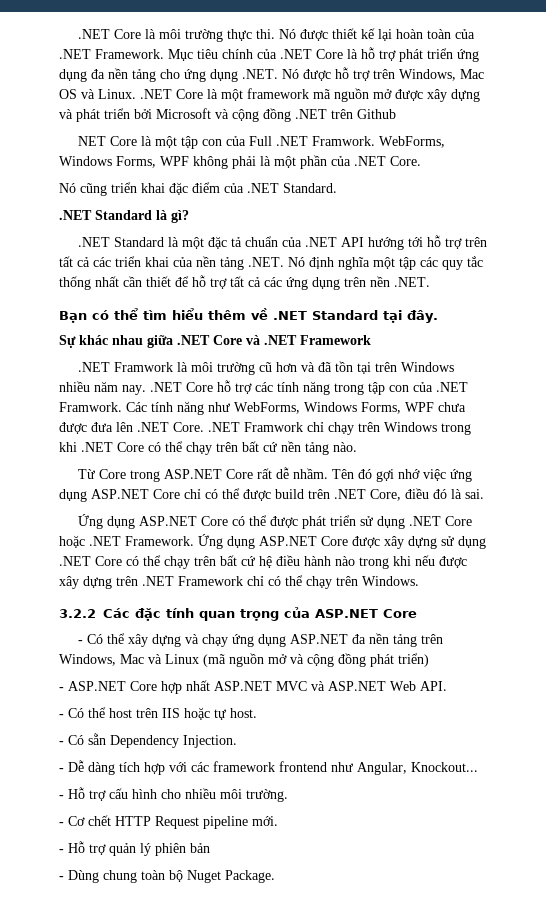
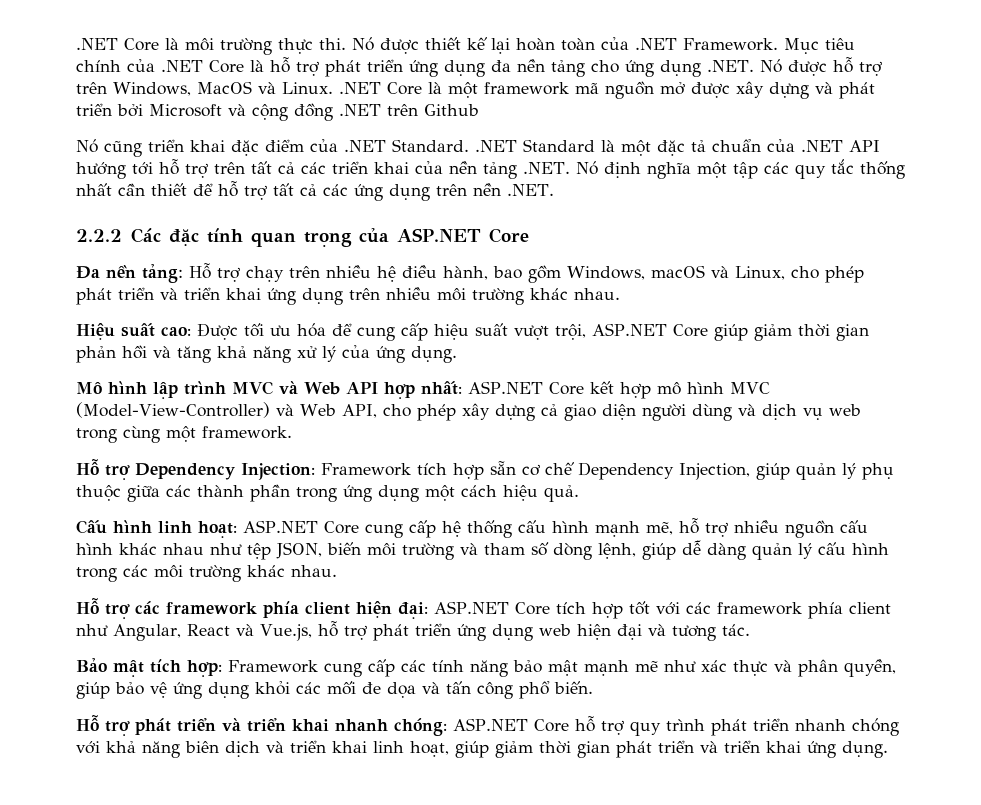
- Mục tiêu chính của .NET Core là hỗ trợ phát triển ứng dụng đa nền tảng cho ứng dụng .NET. Nó được hỗ trợ trên Windows, Mac OS và Linux. .NET Core là một framework mã nguồn mở được xây dựng và phát triển bởi Microsoft và cộng đồng .NET trên Github
+ Mục tiêu chính của .NET Core là hỗ trợ phát triển ứng dụng đa nền tảng cho ứng dụng .NET. Nó được hỗ trợ trên Windows, MacOS và Linux. .NET Core là một framework mã nguồn mở được xây dựng và phát triển bởi Microsoft và cộng đồng .NET trên Github
- NET Core là một tập con của Full .NET Framwork. WebForms, Windows Forms, WPF không phải là một phần của .NET Core.
- Nó cũng triển khai đặc điểm của .NET Standard.
- .NET Standard là gì?
- .NET Standard là một đặc tả chuẩn của .NET API hướng tới hỗ trợ trên tất cả các triển khai của nền tảng .NET. Nó định nghĩa một tập các quy tắc thống nhất cần thiết để hỗ trợ tất cả các ứng dụng trên nền .NET.
+ Nó cũng triển khai đặc điểm của .NET Standard. .NET Standard là một đặc tả chuẩn của .NET API hướng tới hỗ trợ trên tất cả các triển khai của nền tảng .NET. Nó định nghĩa một tập các quy tắc thống nhất cần thiết để hỗ trợ tất cả các ứng dụng trên nền .NET.
- Bạn có thể tìm hiểu thêm về .NET Standard tại đây.
- Sự khác nhau giữa .NET Core và .NET Framework
- .NET Framwork là môi trường cũ hơn và đã tồn tại trên Windows nhiều năm nay. .NET Core hỗ trợ các tính năng trong tập con của .NET Framwork. Các tính năng như WebForms, Windows Forms, WPF chưa được đưa lên .NET Core. .NET Framwork chỉ chạy trên Windows trong khi .NET Core có thể chạy trên bất cứ nền tảng nào.
- Từ Core trong ASP.NET Core rất dễ nhầm. Tên đó gợi nhớ việc ứng dụng ASP.NET Core chỉ có thể được build trên .NET Core, điều đó là sai.
- Ứng dụng ASP.NET Core có thể được phát triển sử dụng .NET Core hoặc .NET Framework. Ứng dụng ASP.NET Core được xây dựng sử dụng .NET Core có thể chạy trên bất cứ hệ điều hành nào trong khi nếu được xây dựng trên .NET Framework chỉ có thể chạy trên Windows.
- 3.2.2 Các đặc tính quan trọng của ASP.NET Core
+ 2.2.2 Các đặc tính quan trọng của ASP.NET Core
- - Có thể xây dựng và chạy ứng dụng ASP.NET đa nền tảng trên Windows, Mac và Linux (mã nguồn mở và cộng đồng phát triển)
- - ASP.NET Core hợp nhất ASP.NET MVC và ASP.NET Web API.
- - Có thể host trên IIS hoặc tự host.
- - Có sẵn Dependency Injection.
- - Dễ dàng tích hợp với các framework frontend như Angular, Knockout...
- - Hỗ trợ cấu hình cho nhiều môi trường.
- - Cơ chết HTTP Request pipeline mới.
- - Hỗ trợ quản lý phiên bản
- - Dùng chung toàn bộ Nuget Package.
+ Đa nền tảng: Hỗ trợ chạy trên nhiều hệ điều hành, bao gồm Windows, macOS và Linux, cho phép phát triển và triển khai ứng dụng trên nhiều môi trường khác nhau.
+ Hiệu suất cao: Được tối ưu hóa để cung cấp hiệu suất vượt trội, ASP.NET Core giúp giảm thời gian phản hồi và tăng khả năng xử lý của ứng dụng.
+ Mô hình lập trình MVC và Web API hợp nhất: ASP.NET Core kết hợp mô hình MVC (Model-View-Controller) và Web API, cho phép xây dựng cả giao diện người dùng và dịch vụ web trong cùng một framework.
+ Hỗ trợ Dependency Injection: Framework tích hợp sẵn cơ chế Dependency Injection, giúp quản lý phụ thuộc giữa các thành phần trong ứng dụng một cách hiệu quả.
+ Cấu hình linh hoạt: ASP.NET Core cung cấp hệ thống cấu hình mạnh mẽ, hỗ trợ nhiều nguồn cấu hình khác nhau như tệp JSON, biến môi trường và tham số dòng lệnh, giúp dễ dàng quản lý cấu hình trong các môi trường khác nhau.
+ Hỗ trợ các framework phía client hiện đại: ASP.NET Core tích hợp tốt với các framework phía client như Angular, React và Vue.js, hỗ trợ phát triển ứng dụng web hiện đại và tương tác.
+ Bảo mật tích hợp: Framework cung cấp các tính năng bảo mật mạnh mẽ như xác thực và phân quyền, giúp bảo vệ ứng dụng khỏi các mối đe dọa và tấn công phổ biến.
+ Hỗ trợ phát triển và triển khai nhanh chóng: ASP.NET Core hỗ trợ quy trình phát triển nhanh chóng với khả năng biên dịch và triển khai linh hoạt, giúp giảm thời gian phát triển và triển khai ứng dụng.

